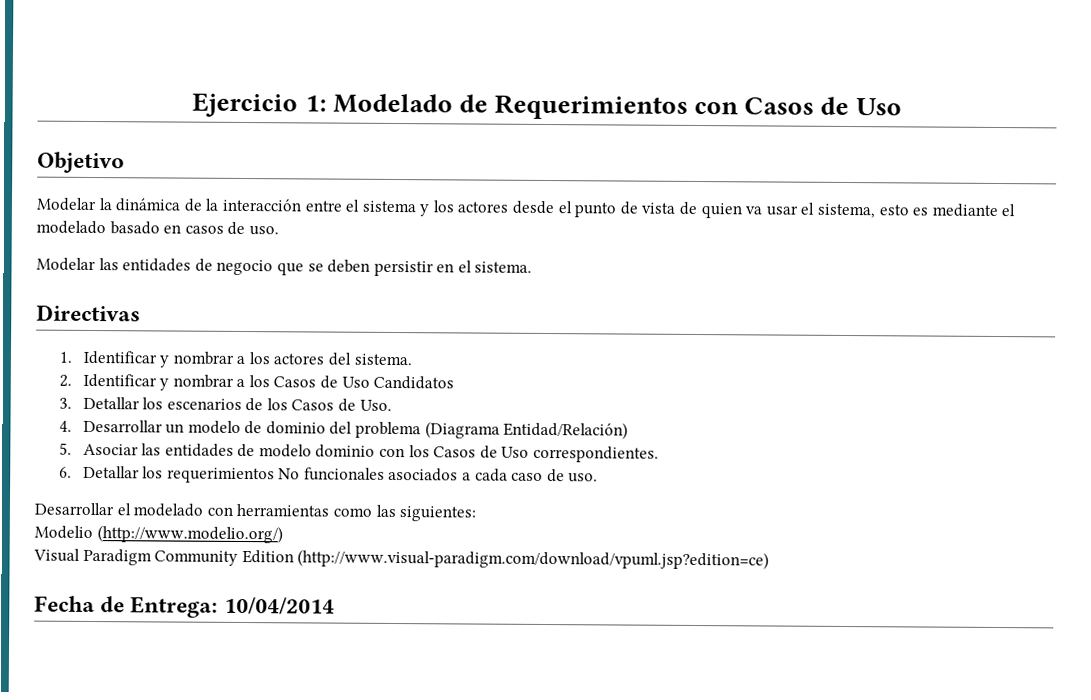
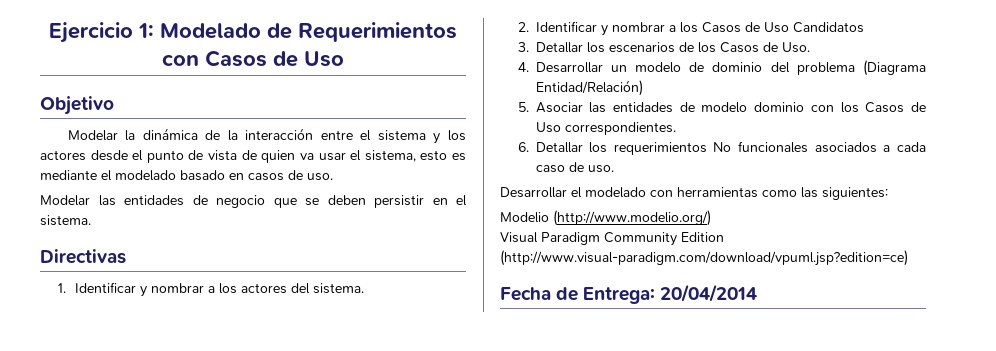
- Fecha de Entrega: 10/04/2014
+ Fecha de Entrega: 20/04/2014

